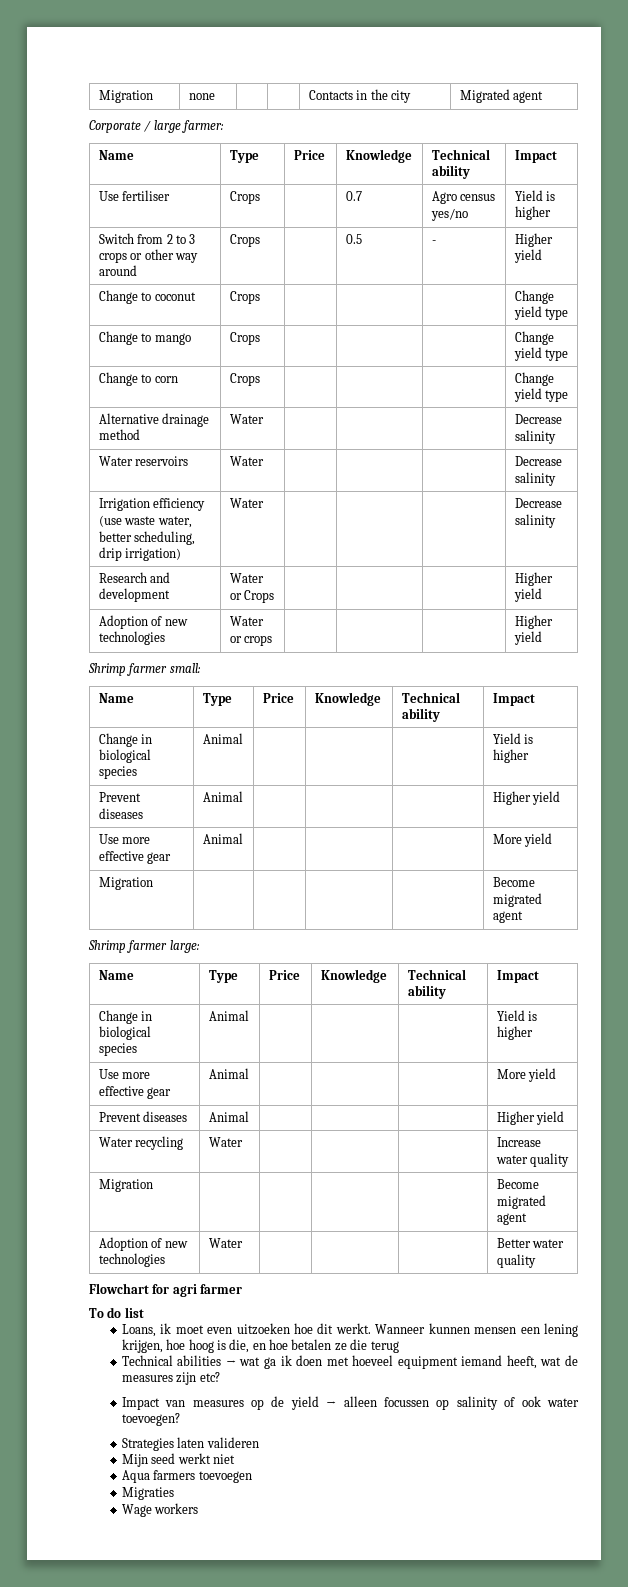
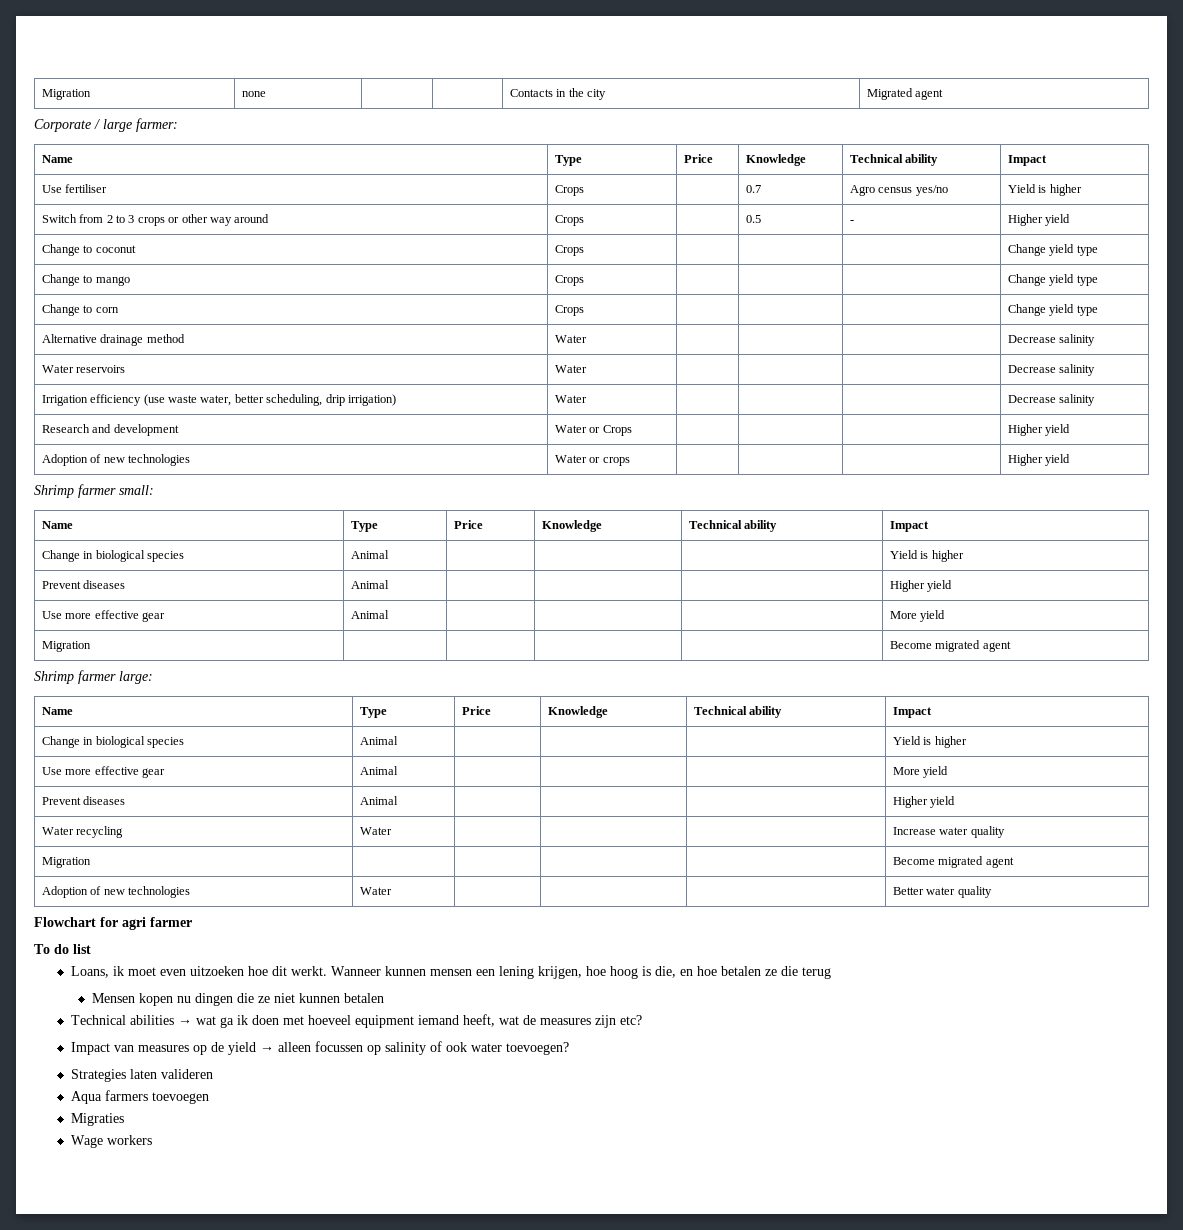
+ Mensen kopen nu dingen die ze niet kunnen betalen
- Mijn seed werkt niet

